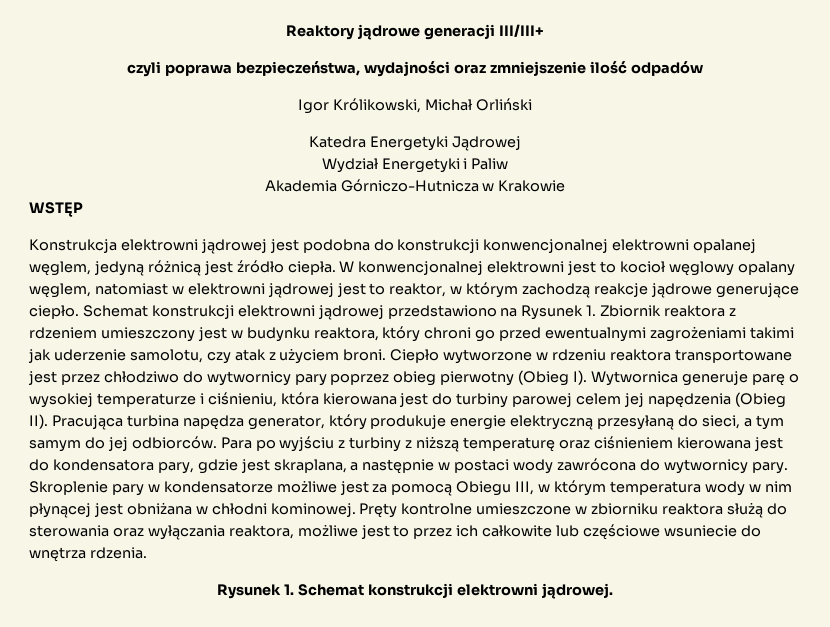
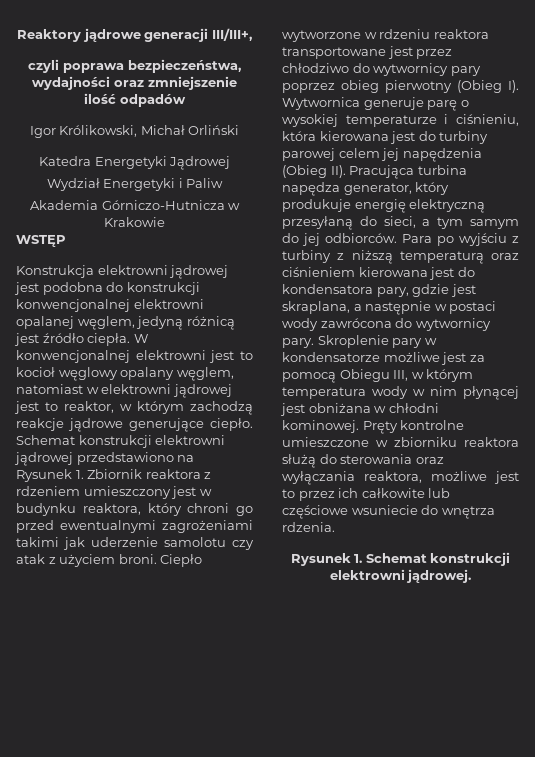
- Reaktory jądrowe generacji III/III+
+ Reaktory jądrowe generacji III/III+,
- Schemat konstrukcji elektrowni jądrowej przedstawiono na Rysunek 1. Zbiornik reaktora z rdzeniem umieszczony jest w budynku reaktora, który chroni go przed ewentualnymi zagrożeniami takimi jak uderzenie samolotu, czy atak z użyciem broni.
+ Schemat konstrukcji elektrowni jądrowej przedstawiono na Rysunek 1. Zbiornik reaktora z rdzeniem umieszczony jest w budynku reaktora, który chroni go przed ewentualnymi zagrożeniami takimi jak uderzenie samolotu czy atak z użyciem broni.
- Ciepło wytworzone w rdzeniu reaktora transportowane jest przez chłodziwo do wytwornicy pary poprzez obieg pierwotny (Obieg I). Wytwornica generuje parę o wysokiej temperaturze i ciśnieniu, która kierowana jest do turbiny parowej celem jej napędzenia (Obieg II). Pracująca turbina napędza generator, który produkuje energie elektryczną przesyłaną do sieci, a tym samym do jej odbiorców.
+ Ciepło wytworzone w rdzeniu reaktora transportowane jest przez chłodziwo do wytwornicy pary poprzez obieg pierwotny (Obieg I). Wytwornica generuje parę o wysokiej temperaturze i ciśnieniu, która kierowana jest do turbiny parowej celem jej napędzenia (Obieg II). Pracująca turbina napędza generator, który produkuje energię elektryczną przesyłaną do sieci, a tym samym do jej odbiorców.
- Para po wyjściu z turbiny z niższą temperaturę oraz ciśnieniem kierowana jest do kondensatora pary, gdzie jest skraplana, a następnie w postaci wody zawrócona do wytwornicy pary.
+ Para po wyjściu z turbiny z niższą temperaturą oraz ciśnieniem kierowana jest do kondensatora pary, gdzie jest skraplana, a następnie w postaci wody zawrócona do wytwornicy pary.

